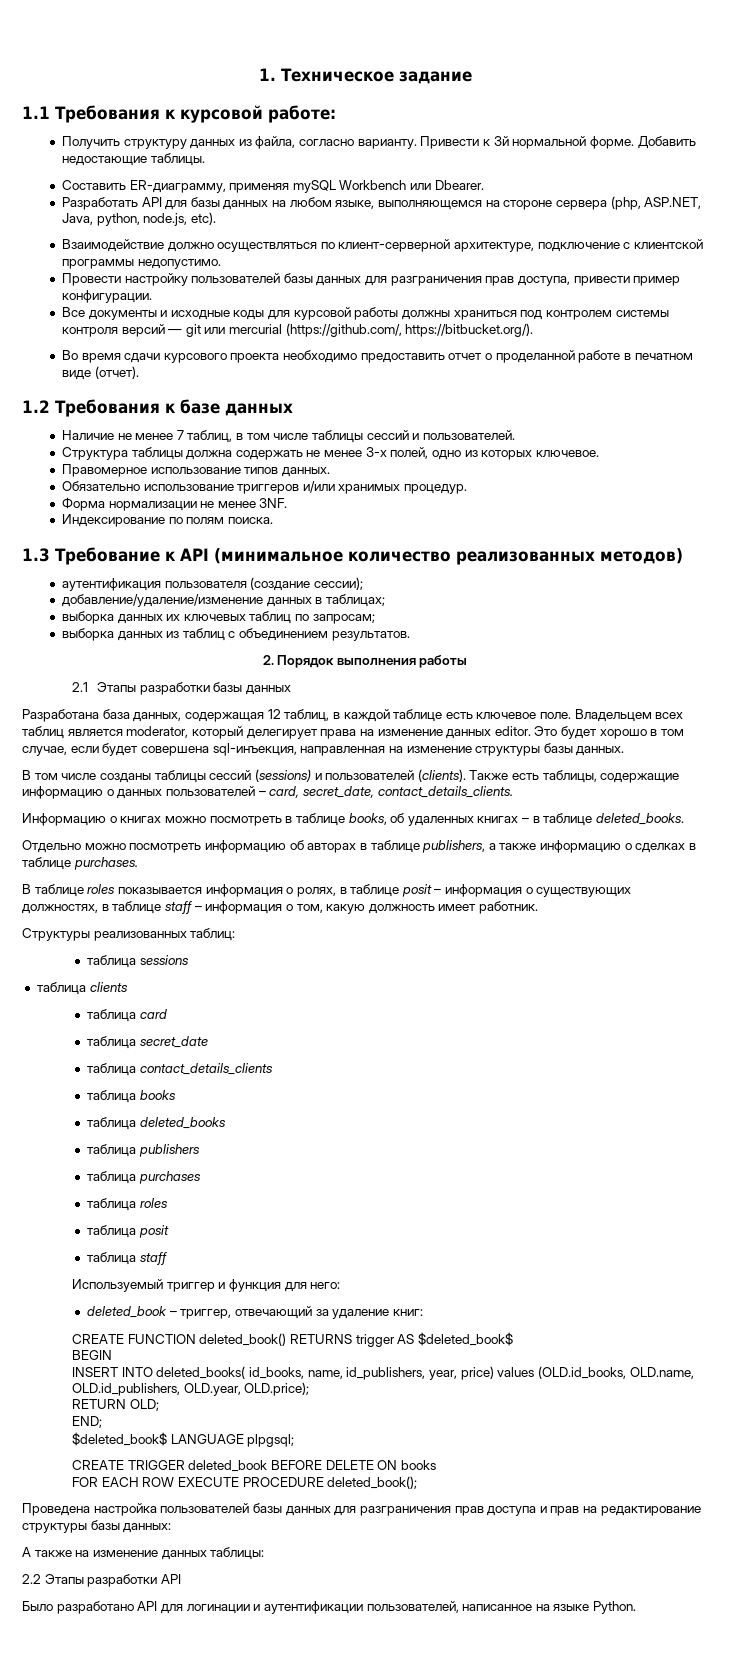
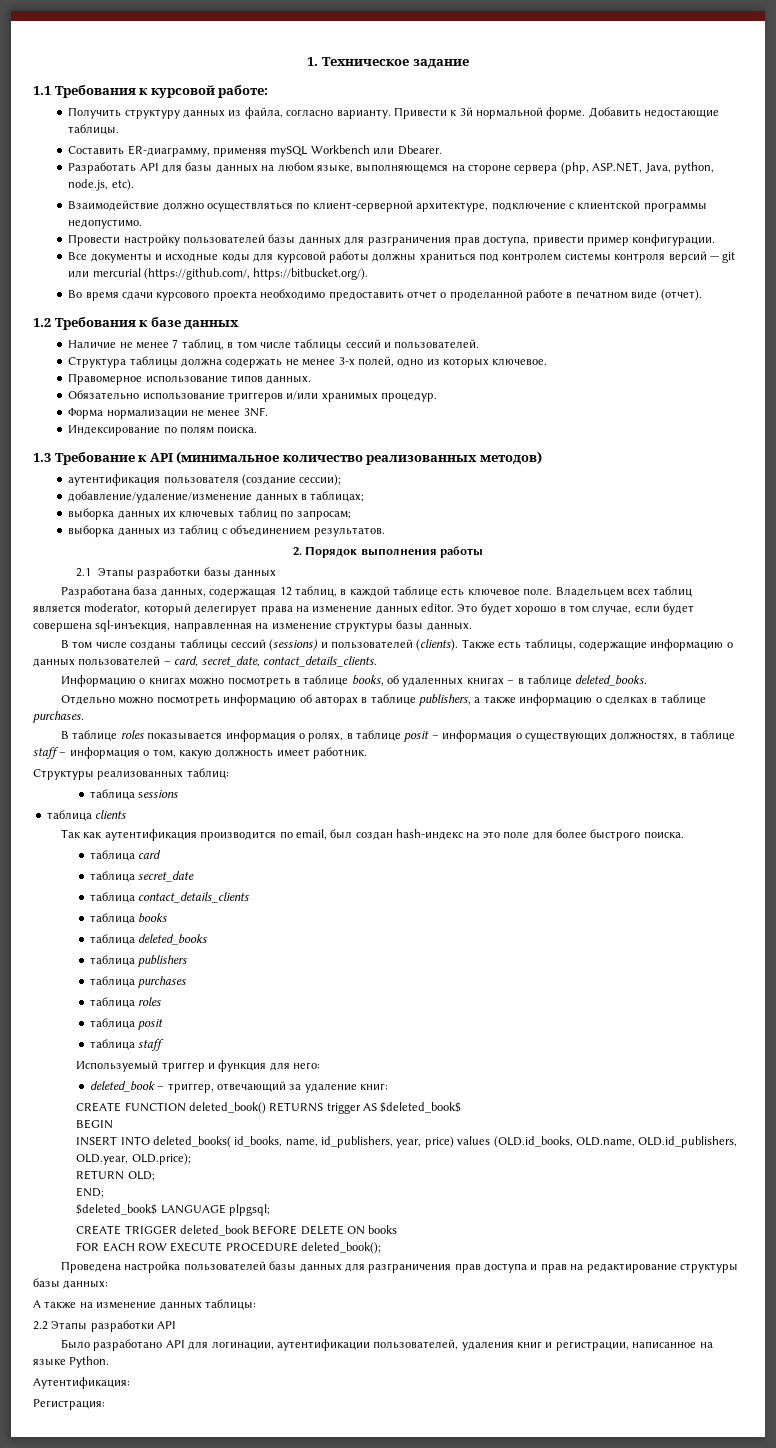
+ Так как аутентификация производится по email, был создан hash-индекс на это поле для более быстрого поиска.
- Было разработано API для логинации и аутентификации пользователей, написанное на языке Python.
+ Было разработано API для логинации, аутентификации пользователей, удаления книг и регистрации, написанное на языке Python.
+ Аутентификация:
+ Регистрация:

